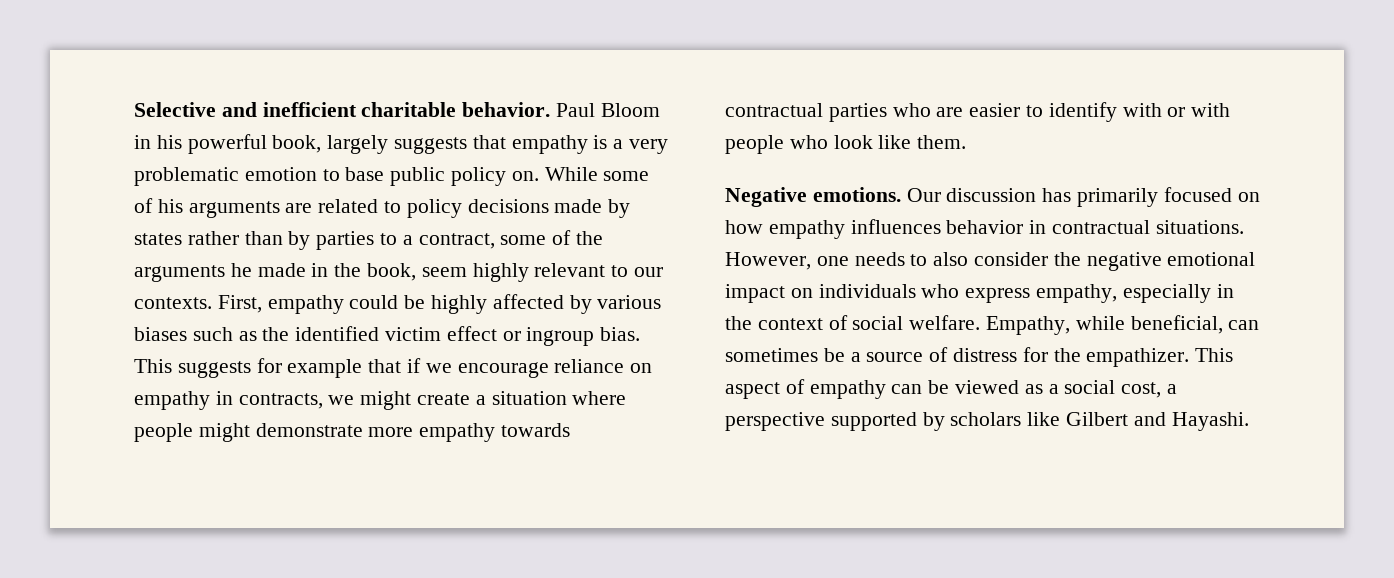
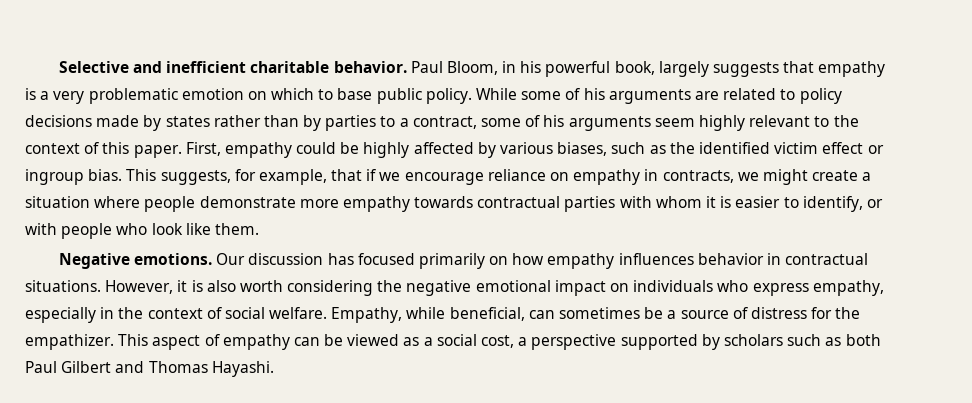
- Paul Bloom in his powerful book, largely suggests that empathy is a very problematic emotion to base public policy on.
+ Paul Bloom, in his powerful book, largely suggests that empathy is a very problematic emotion on which to base public policy.
- While some of his arguments are related to policy decisions made by states rather than by parties to a contract, some of the arguments he made in the book, seem highly relevant to our contexts.
+ While some of his arguments are related to policy decisions made by states rather than by parties to a contract, some of his arguments seem highly relevant to the context of this paper.
- First, empathy could be highly affected by various biases such as the identified victim effect or ingroup bias.
+ First, empathy could be highly affected by various biases, such as the identified victim effect or ingroup bias.
- This suggests for example that if we encourage reliance on empathy in contracts, we might create a situation where people might demonstrate more empathy towards contractual parties who are easier to identify with or with people who look like them.
+ This suggests, for example, that if we encourage reliance on empathy in contracts, we might create a situation where people demonstrate more empathy towards contractual parties with whom it is easier to identify, or with people who look like them.
- Our discussion has primarily focused on how empathy influences behavior in contractual situations.
+ Our discussion has focused primarily on how empathy influences behavior in contractual situations.
- However, one needs to also consider the negative emotional impact on individuals who express empathy, especially in the context of social welfare.
+ However, it is also worth considering the negative emotional impact on individuals who express empathy, especially in the context of social welfare.
- This aspect of empathy can be viewed as a social cost, a perspective supported by scholars like Gilbert and Hayashi.
+ This aspect of empathy can be viewed as a social cost, a perspective supported by scholars such as both Paul Gilbert and Thomas Hayashi.

